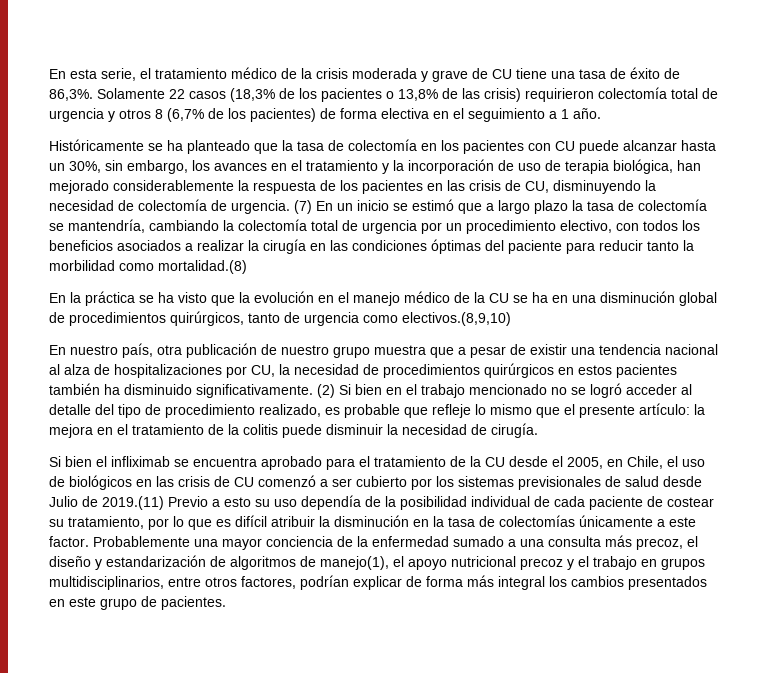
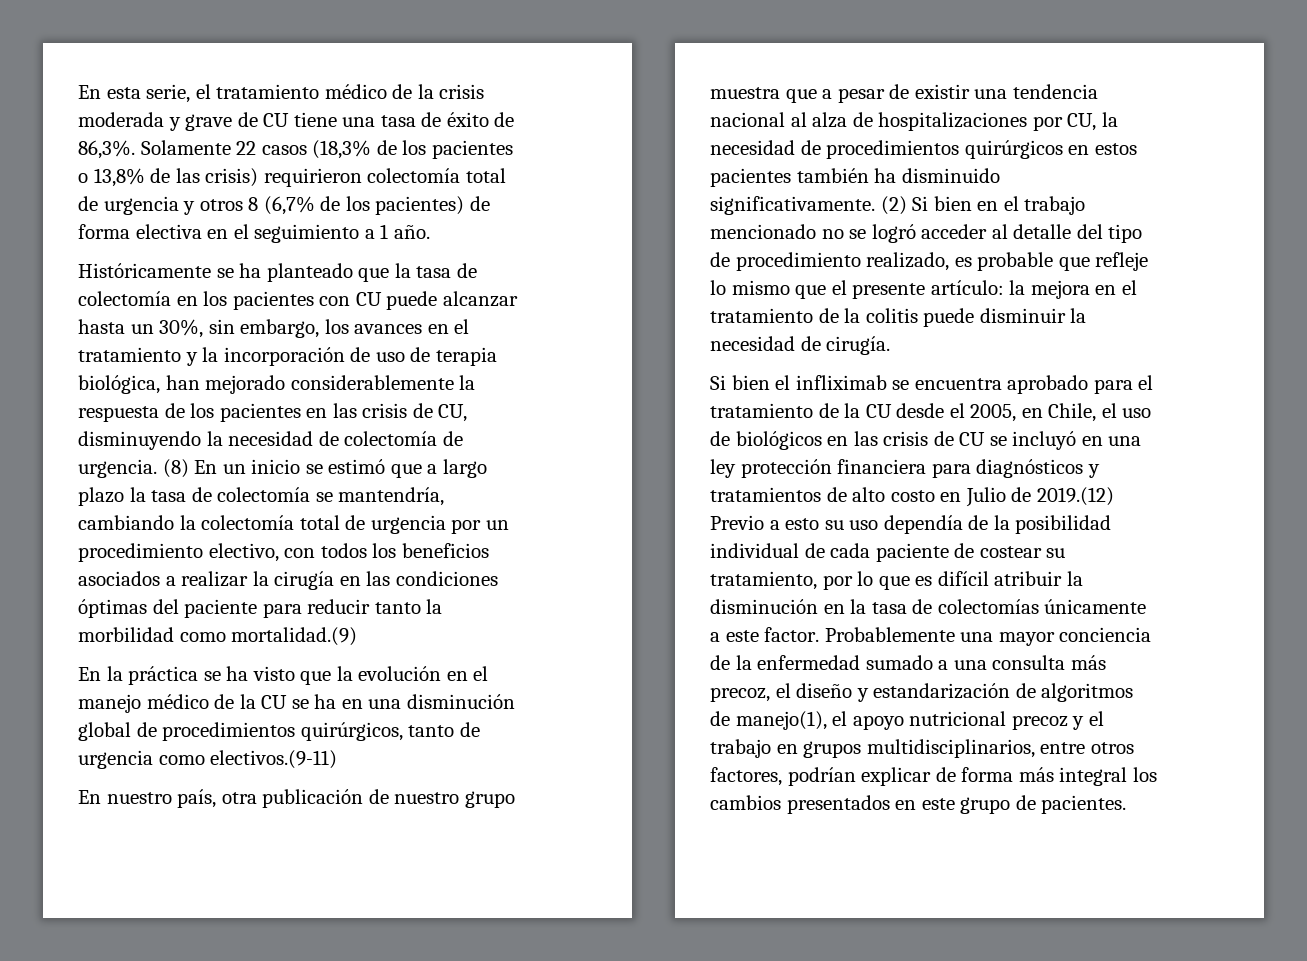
- (7) En un inicio se estimó que a largo plazo la tasa de colectomía se mantendría, cambiando la colectomía total de urgencia por un procedimiento electivo, con todos los beneficios asociados a realizar la cirugía en las condiciones óptimas del paciente para reducir tanto la morbilidad como mortalidad.(8)
+ (8) En un inicio se estimó que a largo plazo la tasa de colectomía se mantendría, cambiando la colectomía total de urgencia por un procedimiento electivo, con todos los beneficios asociados a realizar la cirugía en las condiciones óptimas del paciente para reducir tanto la morbilidad como mortalidad.(9)
- En la práctica se ha visto que la evolución en el manejo médico de la CU se ha en una disminución global de procedimientos quirúrgicos, tanto de urgencia como electivos.(8,9,10)
+ En la práctica se ha visto que la evolución en el manejo médico de la CU se ha en una disminución global de procedimientos quirúrgicos, tanto de urgencia como electivos.(9-11)
- Si bien el infliximab se encuentra aprobado para el tratamiento de la CU desde el 2005, en Chile, el uso de biológicos en las crisis de CU comenzó a ser cubierto por los sistemas previsionales de salud desde Julio de 2019.(11) Previo a esto su uso dependía de la posibilidad individual de cada paciente de costear su tratamiento, por lo que es difícil atribuir la disminución en la tasa de colectomías únicamente a este factor.
+ Si bien el infliximab se encuentra aprobado para el tratamiento de la CU desde el 2005, en Chile, el uso de biológicos en las crisis de CU se incluyó en una ley protección financiera para diagnósticos y tratamientos de alto costo en Julio de 2019.(12) Previo a esto su uso dependía de la posibilidad individual de cada paciente de costear su tratamiento, por lo que es difícil atribuir la disminución en la tasa de colectomías únicamente a este factor.

